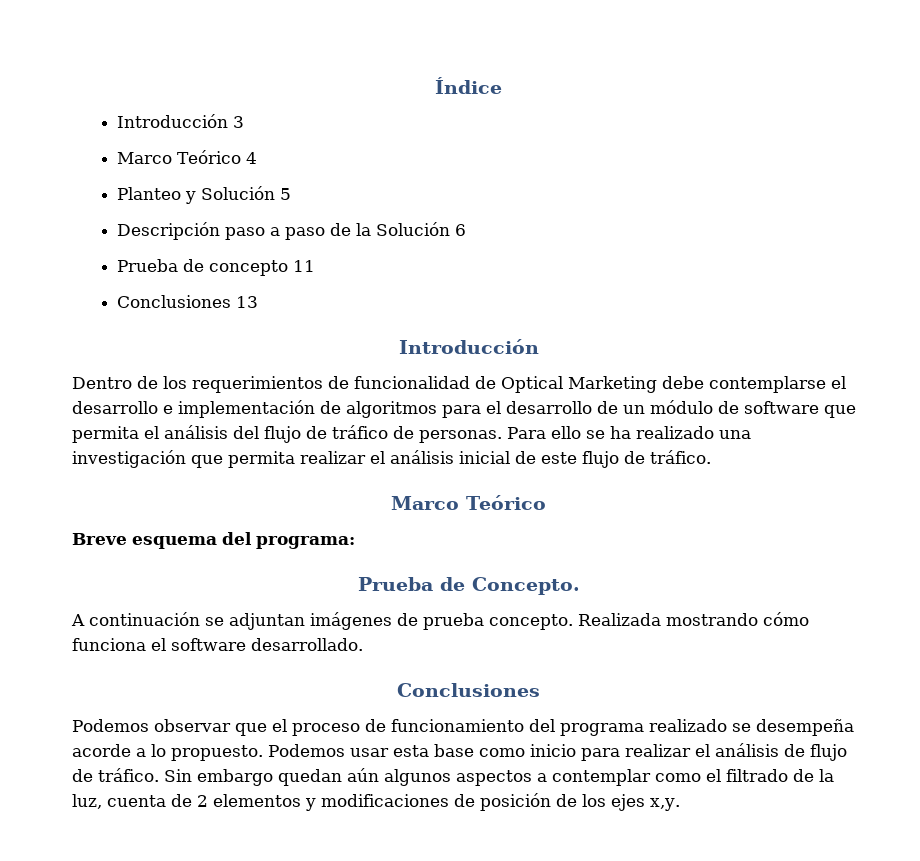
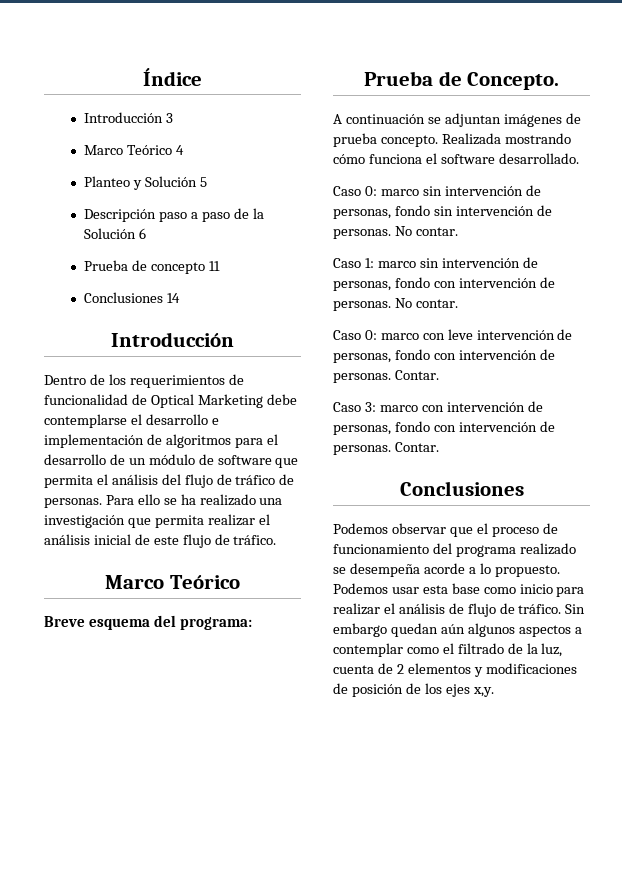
- Conclusiones 13
+ Conclusiones 14
+ Caso 0: marco sin intervención de personas, fondo sin intervención de personas. No contar.
+ Caso 1: marco sin intervención de personas, fondo con intervención de personas. No contar.
+ Caso 0: marco con leve intervención de personas, fondo con intervención de personas. Contar.
+ Caso 3: marco con intervención de personas, fondo con intervención de personas. Contar.

